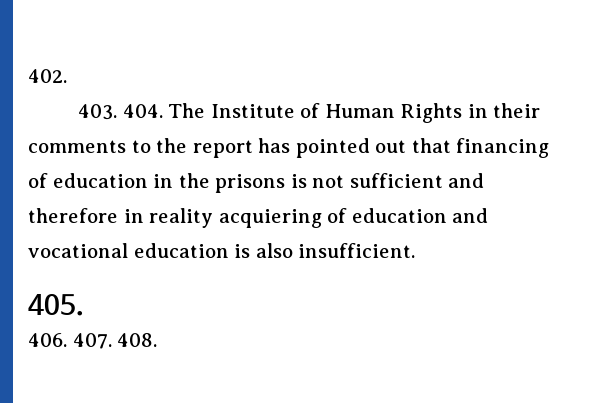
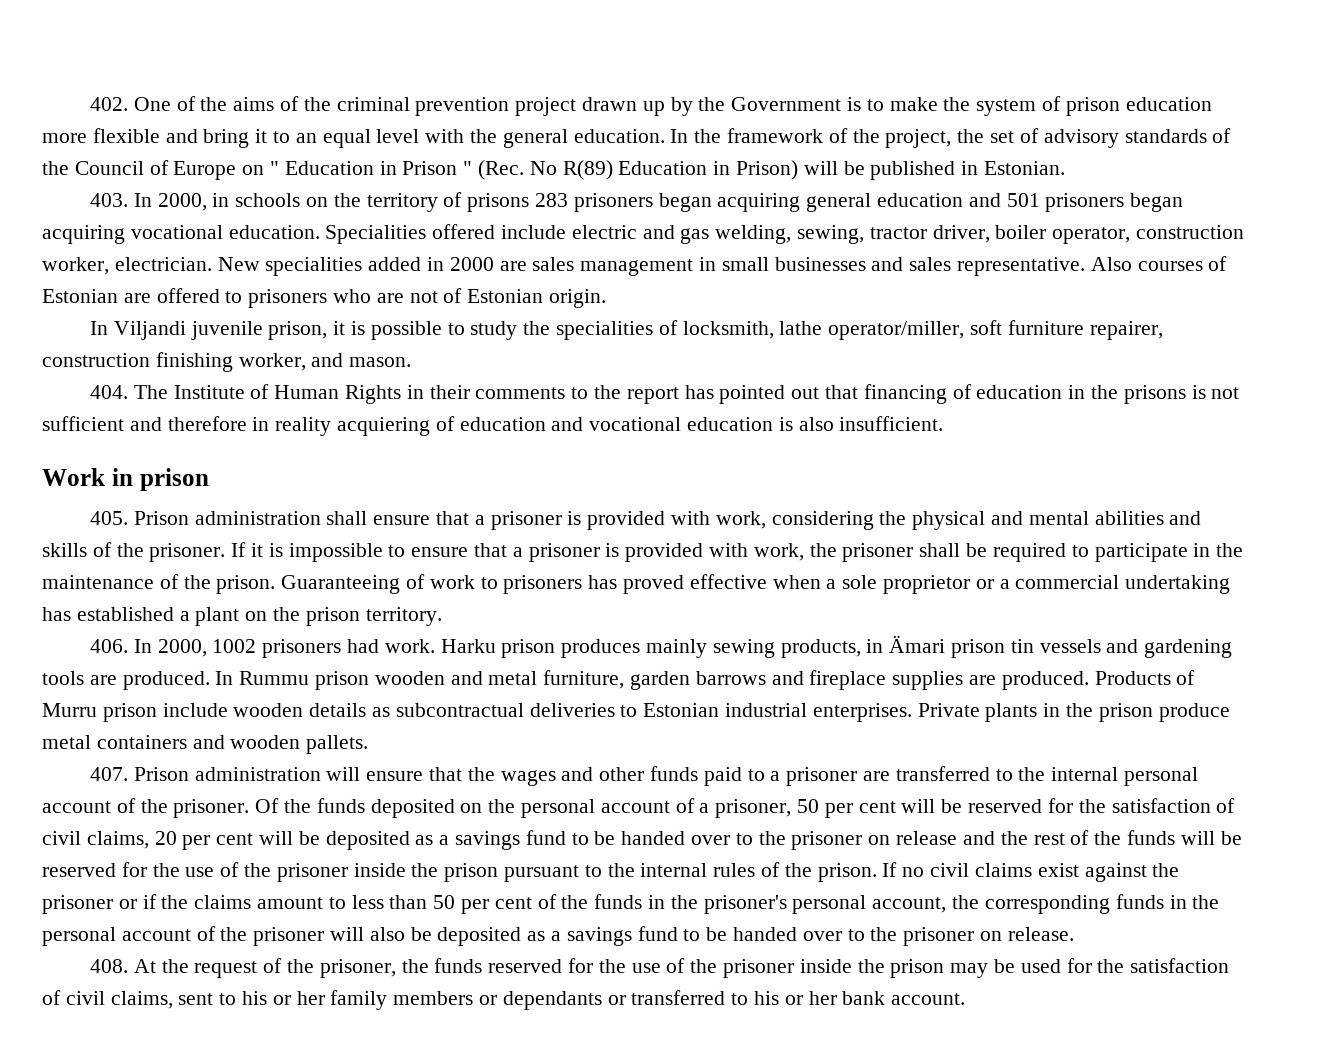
- 402.
- 403. 404. The Institute of Human Rights in their comments to the report has pointed out that financing of education in the prisons is not sufficient and therefore in reality acquiering of education and vocational education is also insufficient.
+ 402. One of the aims of the criminal prevention project drawn up by the Government is to make the system of prison education more flexible and bring it to an equal level with the general education. In the framework of the project, the set of advisory standards of the Council of Europe on " Education in Prison " (Rec. No R(89) Education in Prison) will be published in Estonian.
+ 403. In 2000, in schools on the territory of prisons 283 prisoners began acquiring general education and 501 prisoners began acquiring vocational education. Specialities offered include electric and gas welding, sewing, tractor driver, boiler operator, construction worker, electrician. New specialities added in 2000 are sales management in small businesses and sales representative. Also courses of Estonian are offered to prisoners who are not of Estonian origin.
+ In Viljandi juvenile prison, it is possible to study the specialities of locksmith, lathe operator/miller, soft furniture repairer, construction finishing worker, and mason.
+ 404. The Institute of Human Rights in their comments to the report has pointed out that financing of education in the prisons is not sufficient and therefore in reality acquiering of education and vocational education is also insufficient.
- 405.
- 406. 407. 408.
+ Work in prison
+ 405. Prison administration shall ensure that a prisoner is provided with work, considering the physical and mental abilities and skills of the prisoner. If it is impossible to ensure that a prisoner is provided with work, the prisoner shall be required to participate in the maintenance of the prison. Guaranteeing of work to prisoners has proved effective when a sole proprietor or a commercial undertaking has established a plant on the prison territory.
+ 406. In 2000, 1002 prisoners had work. Harku prison produces mainly sewing products, in Ämari prison tin vessels and gardening tools are produced. In Rummu prison wooden and metal furniture, garden barrows and fireplace supplies are produced. Products of Murru prison include wooden details as subcontractual deliveries to Estonian industrial enterprises. Private plants in the prison produce metal containers and wooden pallets.
+ 407. Prison administration will ensure that the wages and other funds paid to a prisoner are transferred to the internal personal account of the prisoner. Of the funds deposited on the personal account of a prisoner, 50 per cent will be reserved for the satisfaction of civil claims, 20 per cent will be deposited as a savings fund to be handed over to the prisoner on release and the rest of the funds will be reserved for the use of the prisoner inside the prison pursuant to the internal rules of the prison. If no civil claims exist against the prisoner or if the claims amount to less than 50 per cent of the funds in the prisoner's personal account, the corresponding funds in the personal account of the prisoner will also be deposited as a savings fund to be handed over to the prisoner on release.
+ 408. At the request of the prisoner, the funds reserved for the use of the prisoner inside the prison may be used for the satisfaction of civil claims, sent to his or her family members or dependants or transferred to his or her bank account.

